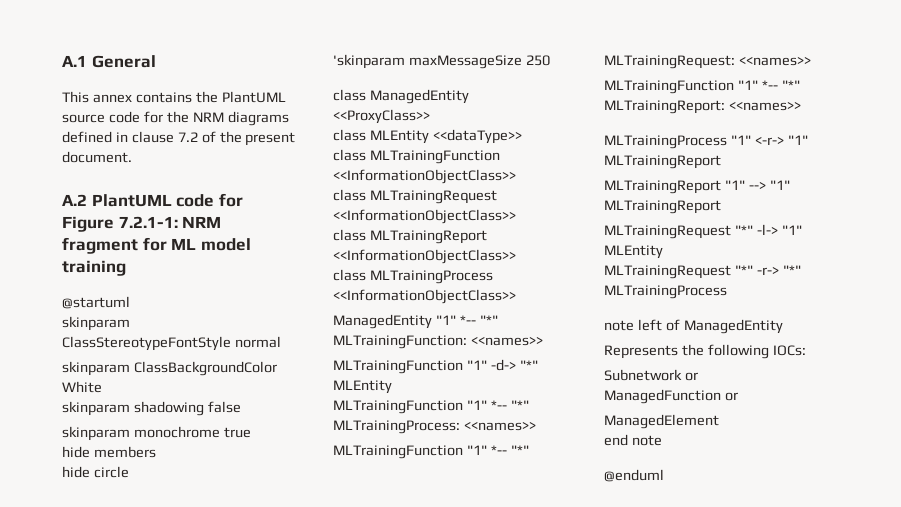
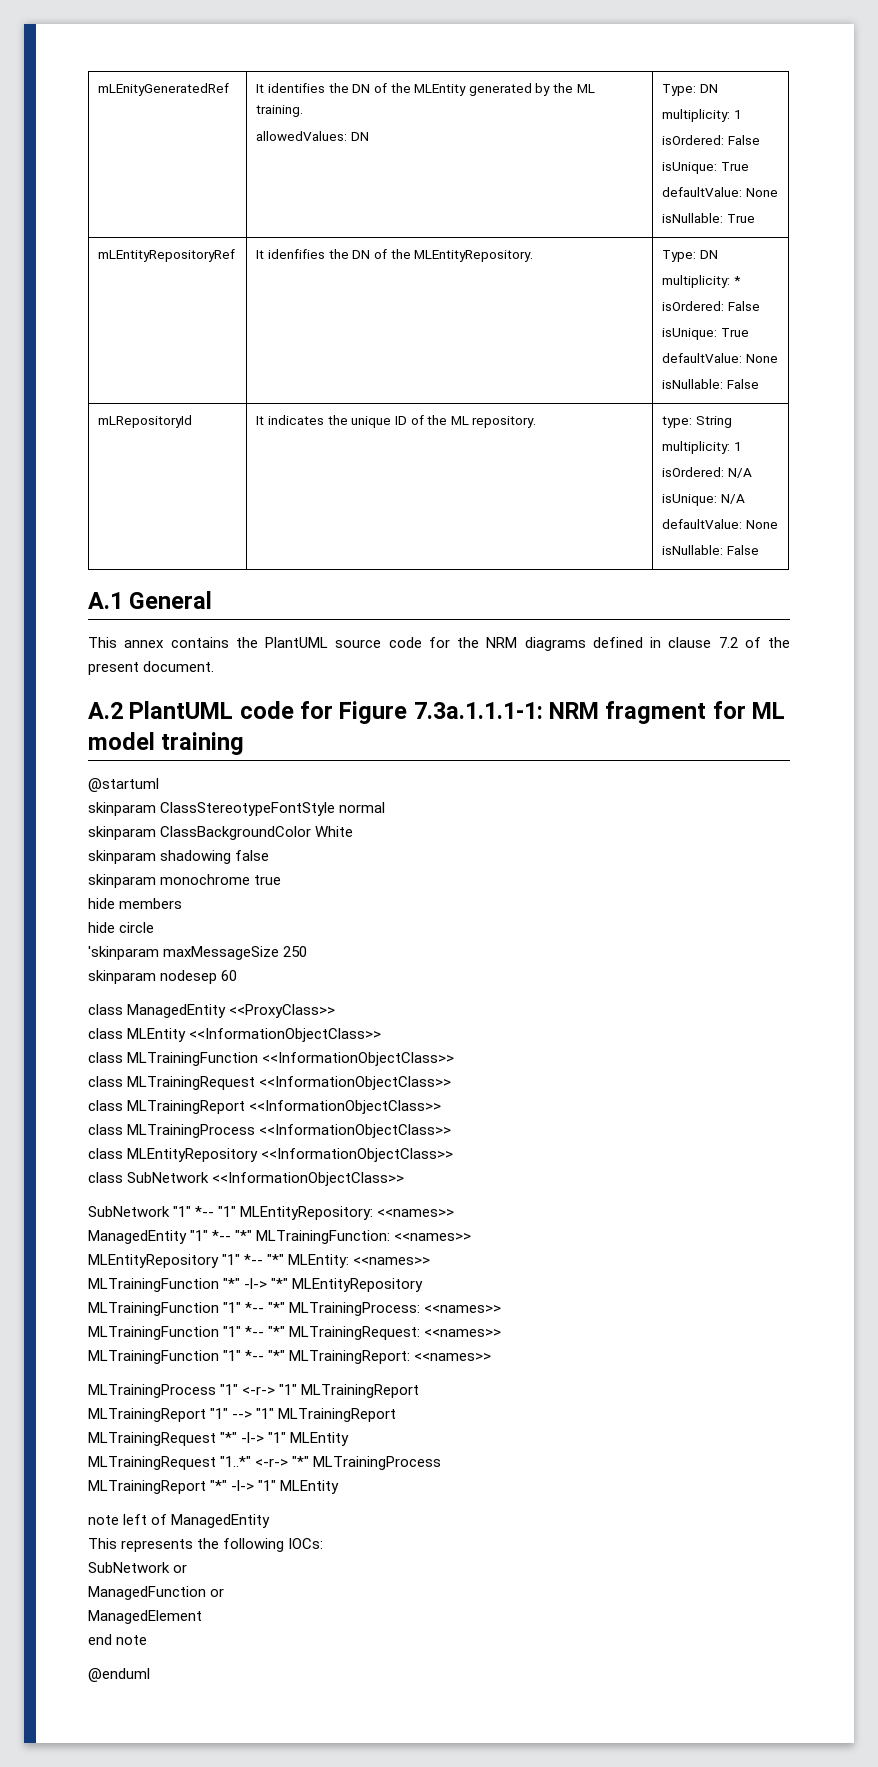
+ mLEnityGeneratedRef | It identifies the DN of the MLEntity generated by the ML training.
+ allowedValues: DN | Type: DN
+ multiplicity: 1
+ isOrdered: False
+ isUnique: True
+ defaultValue: None
+ isNullable: True
+ mLEntityRepositoryRef | It idenfifies the DN of the MLEntityRepository. | Type: DN
+ multiplicity: *
+ isOrdered: False
+ isUnique: True
+ defaultValue: None
+ isNullable: False
+ mLRepositoryId | It indicates the unique ID of the ML repository. | type: String
+ multiplicity: 1
+ isOrdered: N/A
+ isUnique: N/A
+ defaultValue: None
+ isNullable: False
- A.2 PlantUML code for Figure 7.2.1-1: NRM fragment for ML model training
+ A.2 PlantUML code for Figure 7.3a.1.1.1-1: NRM fragment for ML model training
+ skinparam nodesep 60
- class MLEntity <<dataType>>
+ class MLEntity <<InformationObjectClass>>
+ class MLEntityRepository <<InformationObjectClass>>
+ class SubNetwork <<InformationObjectClass>>
+ SubNetwork "1" *-- "1" MLEntityRepository: <<names>>
- MLTrainingFunction "1" -d-> "*" MLEntity
+ MLEntityRepository "1" *-- "*" MLEntity: <<names>>
+ MLTrainingFunction "*" -l-> "*" MLEntityRepository
- MLTrainingRequest "*" -r-> "*" MLTrainingProcess
+ MLTrainingRequest "1..*" <-r-> "*" MLTrainingProcess
+ MLTrainingReport "*" -l-> "1" MLEntity
- Represents the following IOCs:
+ This represents the following IOCs:
- Subnetwork or
+ SubNetwork or

